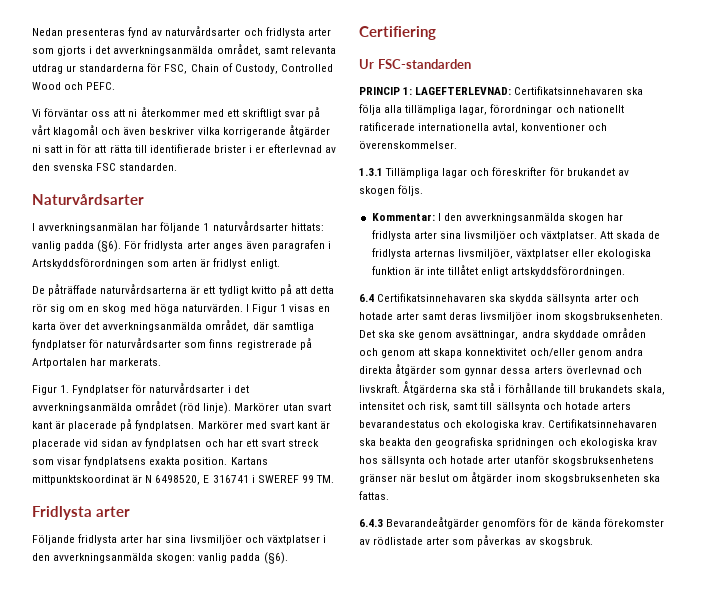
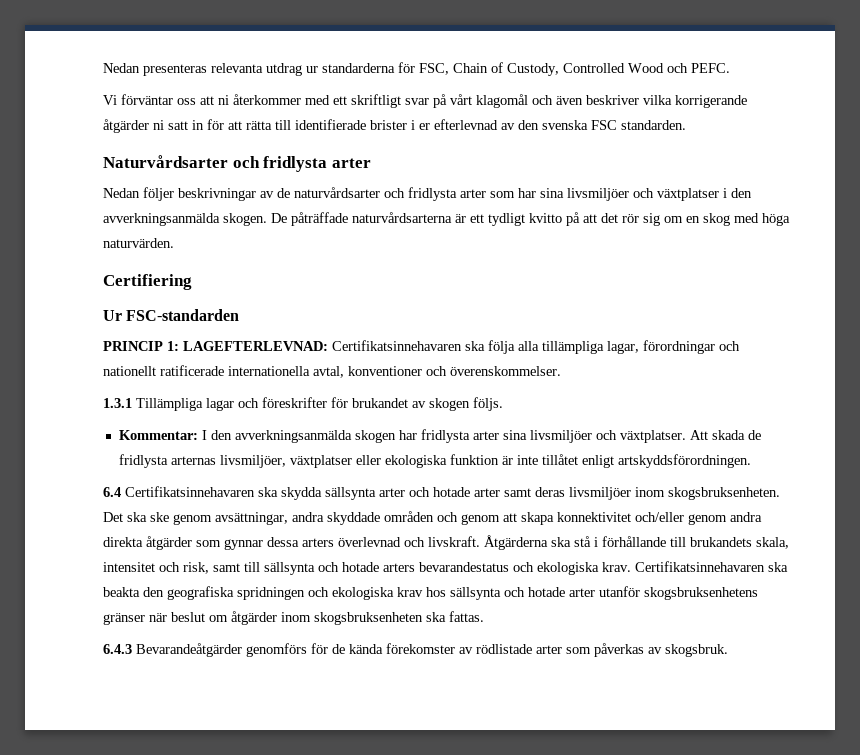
- Nedan presenteras fynd av naturvårdsarter och fridlysta arter som gjorts i det avverkningsanmälda området, samt relevanta utdrag ur standarderna för FSC, Chain of Custody, Controlled Wood och PEFC.
+ Nedan presenteras relevanta utdrag ur standarderna för FSC, Chain of Custody, Controlled Wood och PEFC.
- Naturvårdsarter
- I avverkningsanmälan har följande 1 naturvårdsarter hittats: vanlig padda (§6). För fridlysta arter anges även paragrafen i Artskyddsförordningen som arten är fridlyst enligt.
- De påträffade naturvårdsarterna är ett tydligt kvitto på att detta rör sig om en skog med höga naturvärden. I Figur 1 visas en karta över det avverkningsanmälda området, där samtliga fyndplatser för naturvårdsarter som finns registrerade på Artportalen har markerats.
- Figur 1. Fyndplatser för naturvårdsarter i det avverkningsanmälda området (röd linje). Markörer utan svart kant är placerade på fyndplatsen. Markörer med svart kant är placerade vid sidan av fyndplatsen och har ett svart streck som visar fyndplatsens exakta position. Kartans mittpunktskoordinat är N 6498520, E 316741 i SWEREF 99 TM.
- Fridlysta arter
- Följande fridlysta arter har sina livsmiljöer och växtplatser i den avverkningsanmälda skogen: vanlig padda (§6).
+ Naturvårdsarter och fridlysta arter
+ Nedan följer beskrivningar av de naturvårdsarter och fridlysta arter som har sina livsmiljöer och växtplatser i den avverkningsanmälda skogen. De påträffade naturvårdsarterna är ett tydligt kvitto på att det rör sig om en skog med höga naturvärden.

